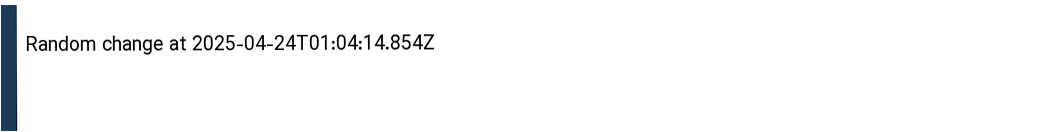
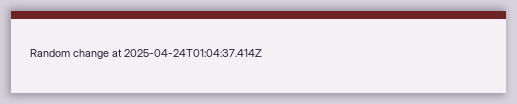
- Random change at 2025-04-24T01:04:14.854Z
+ Random change at 2025-04-24T01:04:37.414Z

